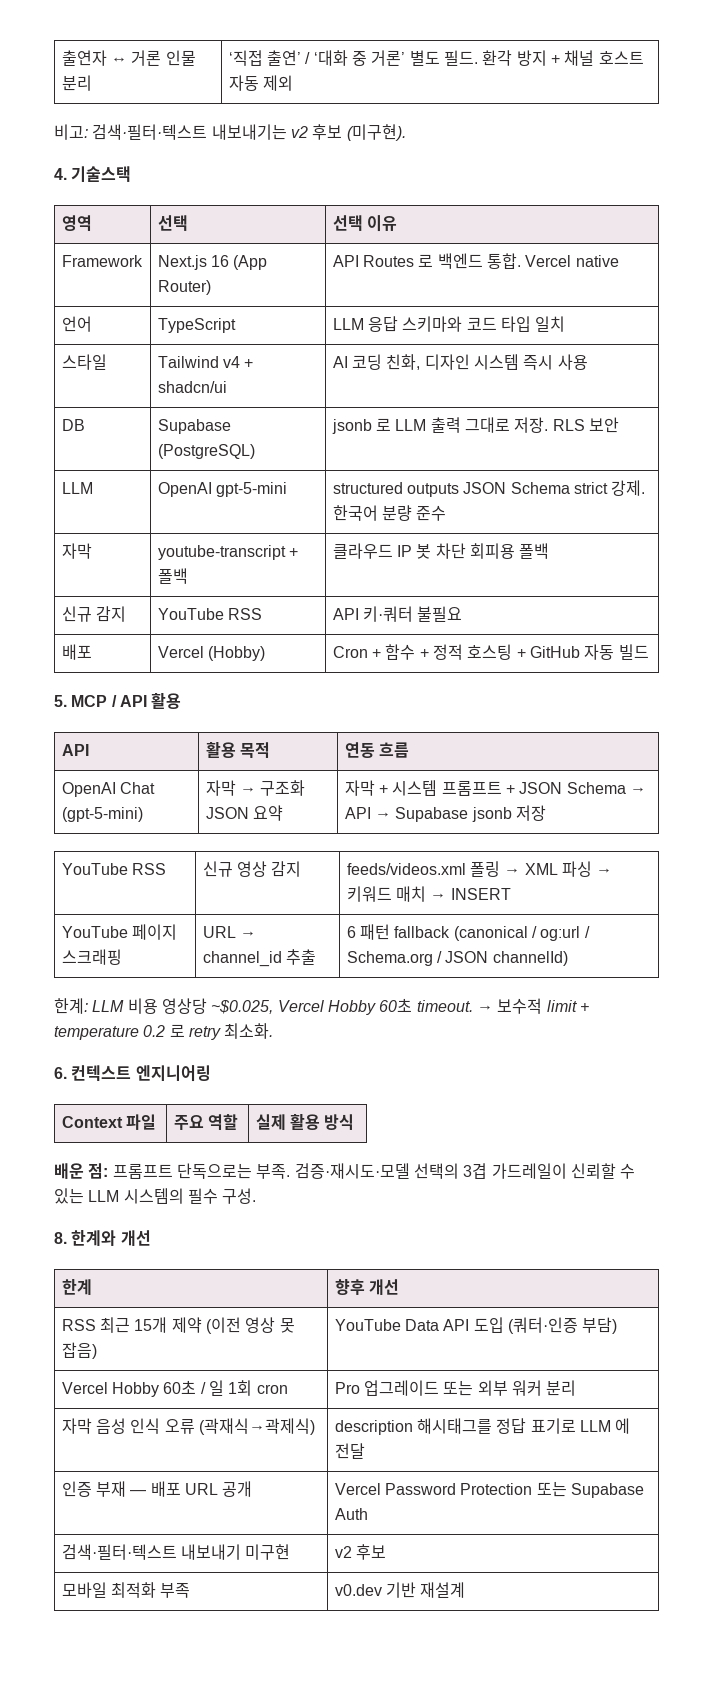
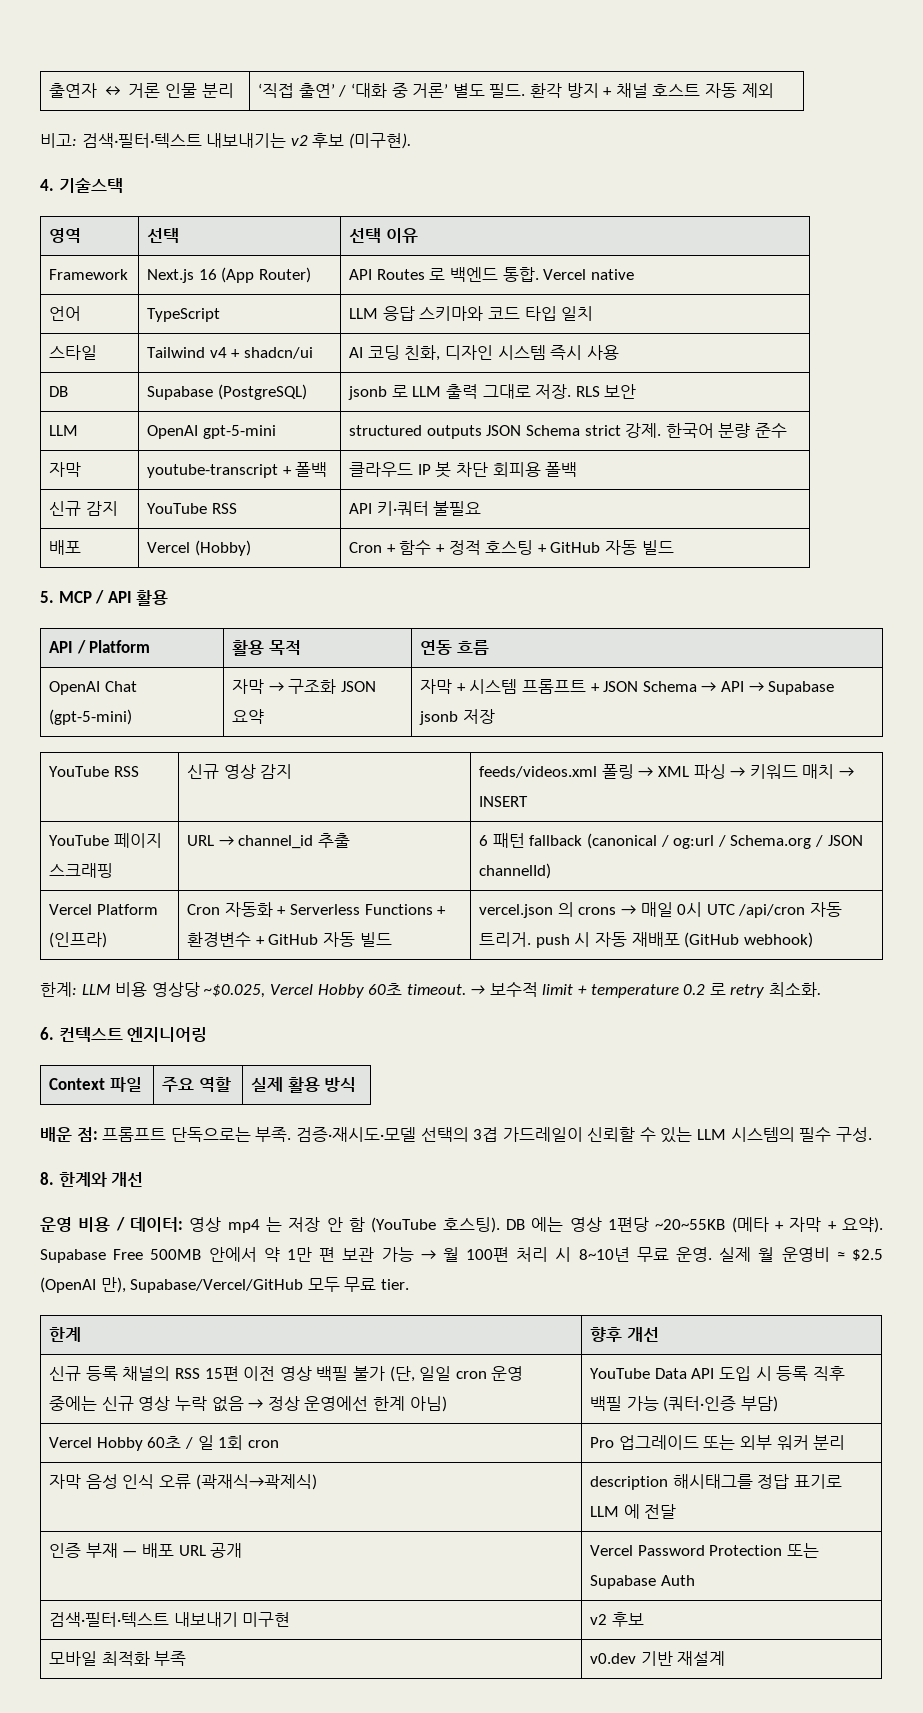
- API | 활용 목적 | 연동 흐름
+ API / Platform | 활용 목적 | 연동 흐름
+ Vercel Platform (인프라) | Cron 자동화 + Serverless Functions + 환경변수 + GitHub 자동 빌드 | vercel.json 의 crons → 매일 0시 UTC /api/cron 자동 트리거. push 시 자동 재배포 (GitHub webhook)
+ 운영 비용 / 데이터: 영상 mp4 는 저장 안 함 (YouTube 호스팅). DB 에는 영상 1편당 ~20~55KB (메타 + 자막 + 요약). Supabase Free 500MB 안에서 약 1만 편 보관 가능 → 월 100편 처리 시 8~10년 무료 운영. 실제 월 운영비 ≈ $2.5 (OpenAI 만), Supabase/Vercel/GitHub 모두 무료 tier.
  한계 | 향후 개선
- RSS 최근 15개 제약 (이전 영상 못 잡음) | YouTube Data API 도입 (쿼터·인증 부담)
+ 신규 등록 채널의 RSS 15편 이전 영상 백필 불가 (단, 일일 cron 운영 중에는 신규 영상 누락 없음 → 정상 운영에선 한계 아님) | YouTube Data API 도입 시 등록 직후 백필 가능 (쿼터·인증 부담)

